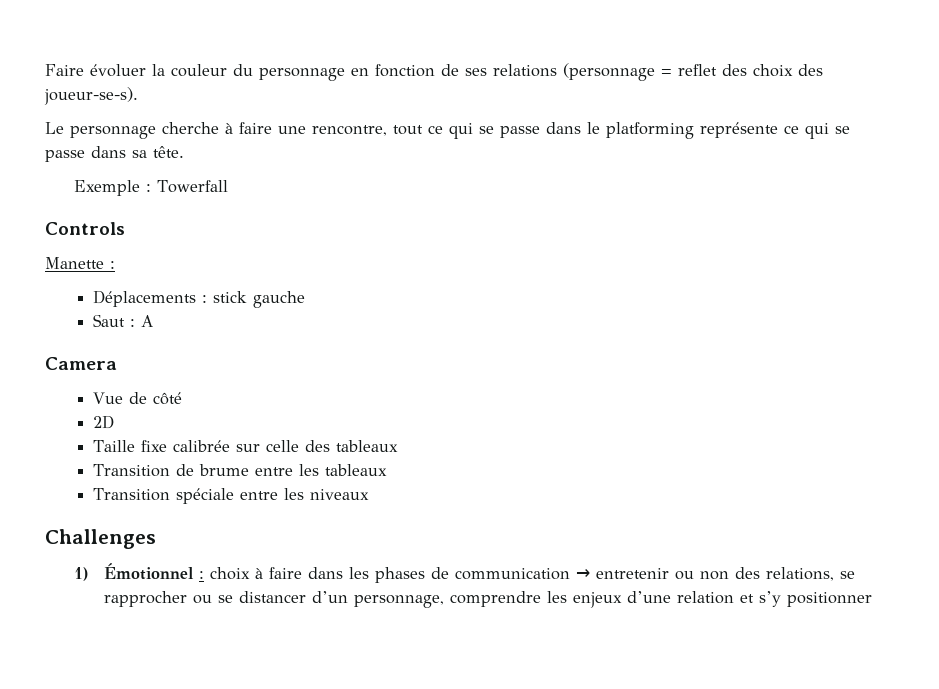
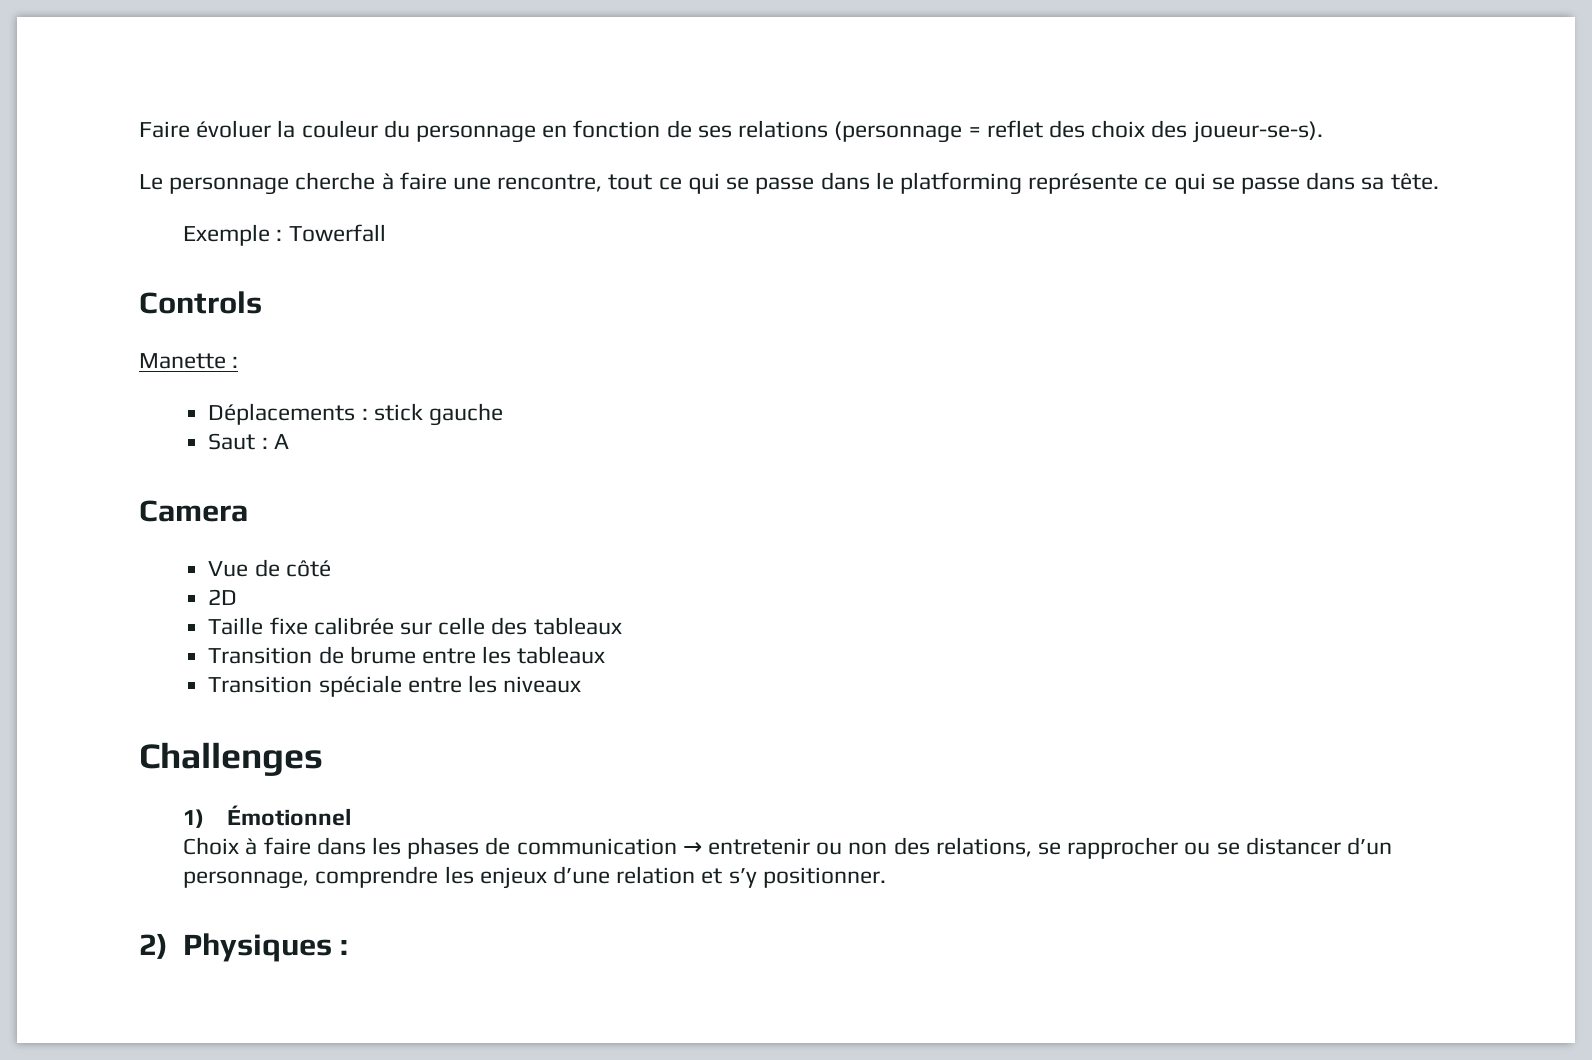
- 1) Émotionnel : choix à faire dans les phases de communication → entretenir ou non des relations, se rapprocher ou se distancer d’un personnage, comprendre les enjeux d’une relation et s’y positionner
+ 1) Émotionnel
+ Choix à faire dans les phases de communication → entretenir ou non des relations, se rapprocher ou se distancer d’un personnage, comprendre les enjeux d’une relation et s’y positionner.
+ 2) Physiques :

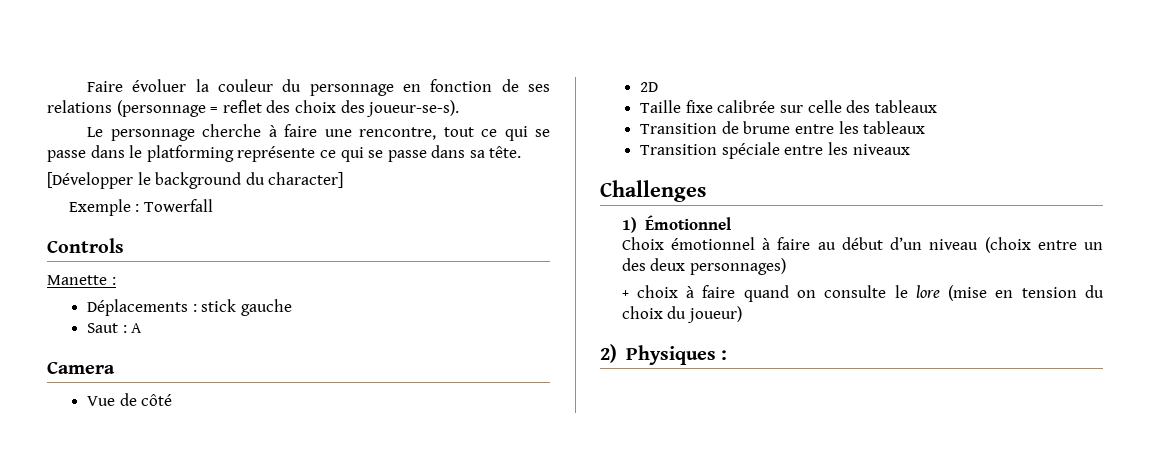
+ [Développer le background du character]
- Choix à faire dans les phases de communication → entretenir ou non des relations, se rapprocher ou se distancer d’un personnage, comprendre les enjeux d’une relation et s’y positionner.
+ Choix émotionnel à faire au début d’un niveau (choix entre un des deux personnages)
+ + choix à faire quand on consulte le lore (mise en tension du choix du joueur)

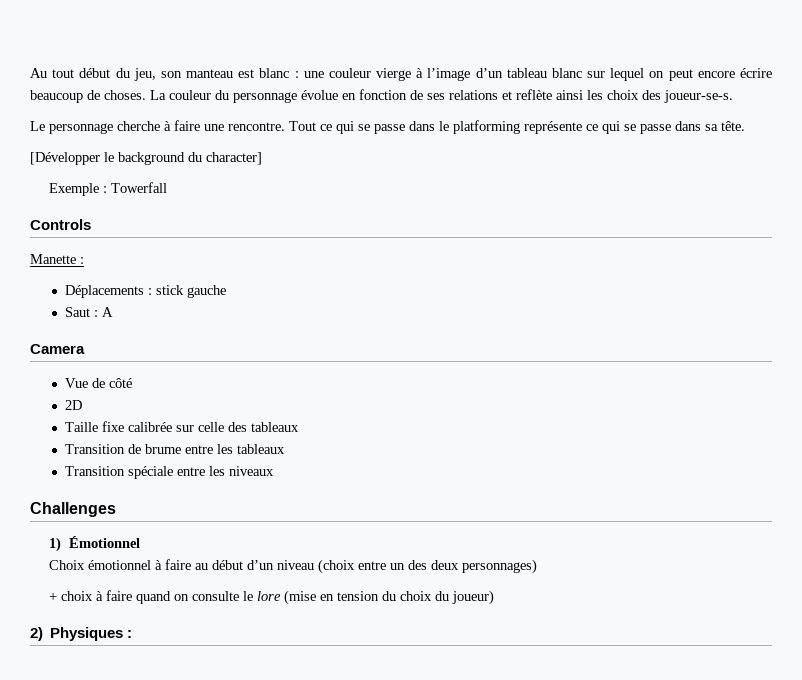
- Faire évoluer la couleur du personnage en fonction de ses relations (personnage = reflet des choix des joueur-se-s).
+ Au tout début du jeu, son manteau est blanc : une couleur vierge à l’image d’un tableau blanc sur lequel on peut encore écrire beaucoup de choses. La couleur du personnage évolue en fonction de ses relations et reflète ainsi les choix des joueur-se-s.
- Le personnage cherche à faire une rencontre, tout ce qui se passe dans le platforming représente ce qui se passe dans sa tête.
+ Le personnage cherche à faire une rencontre. Tout ce qui se passe dans le platforming représente ce qui se passe dans sa tête.

